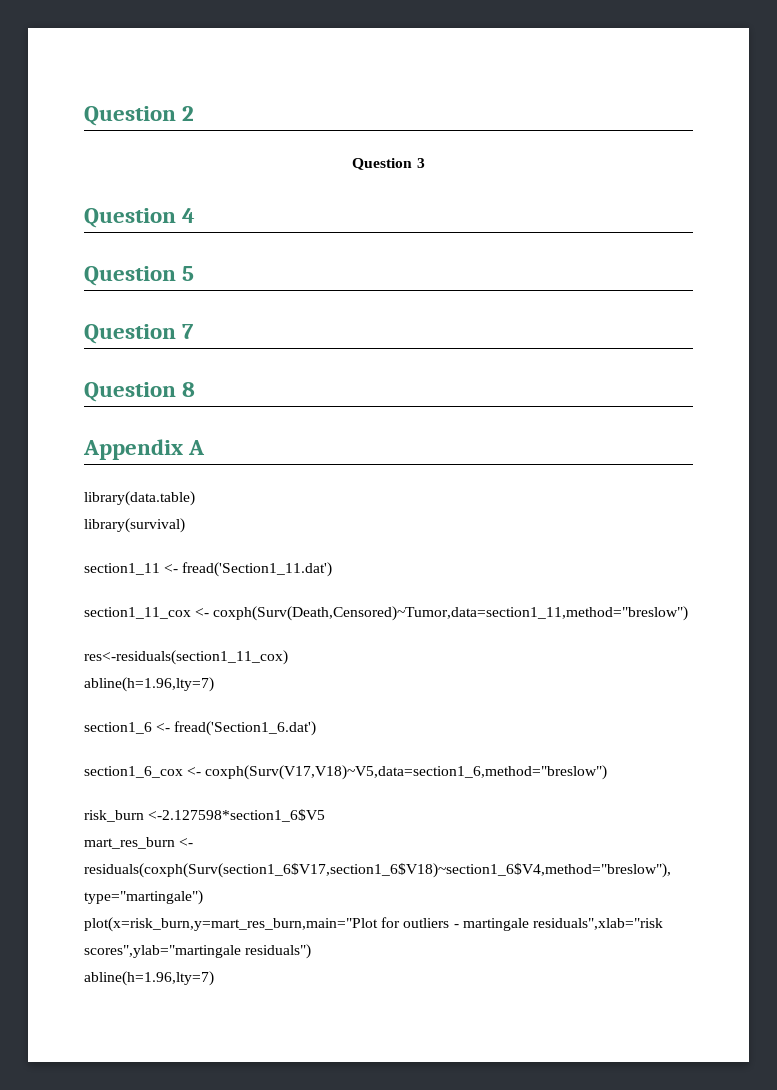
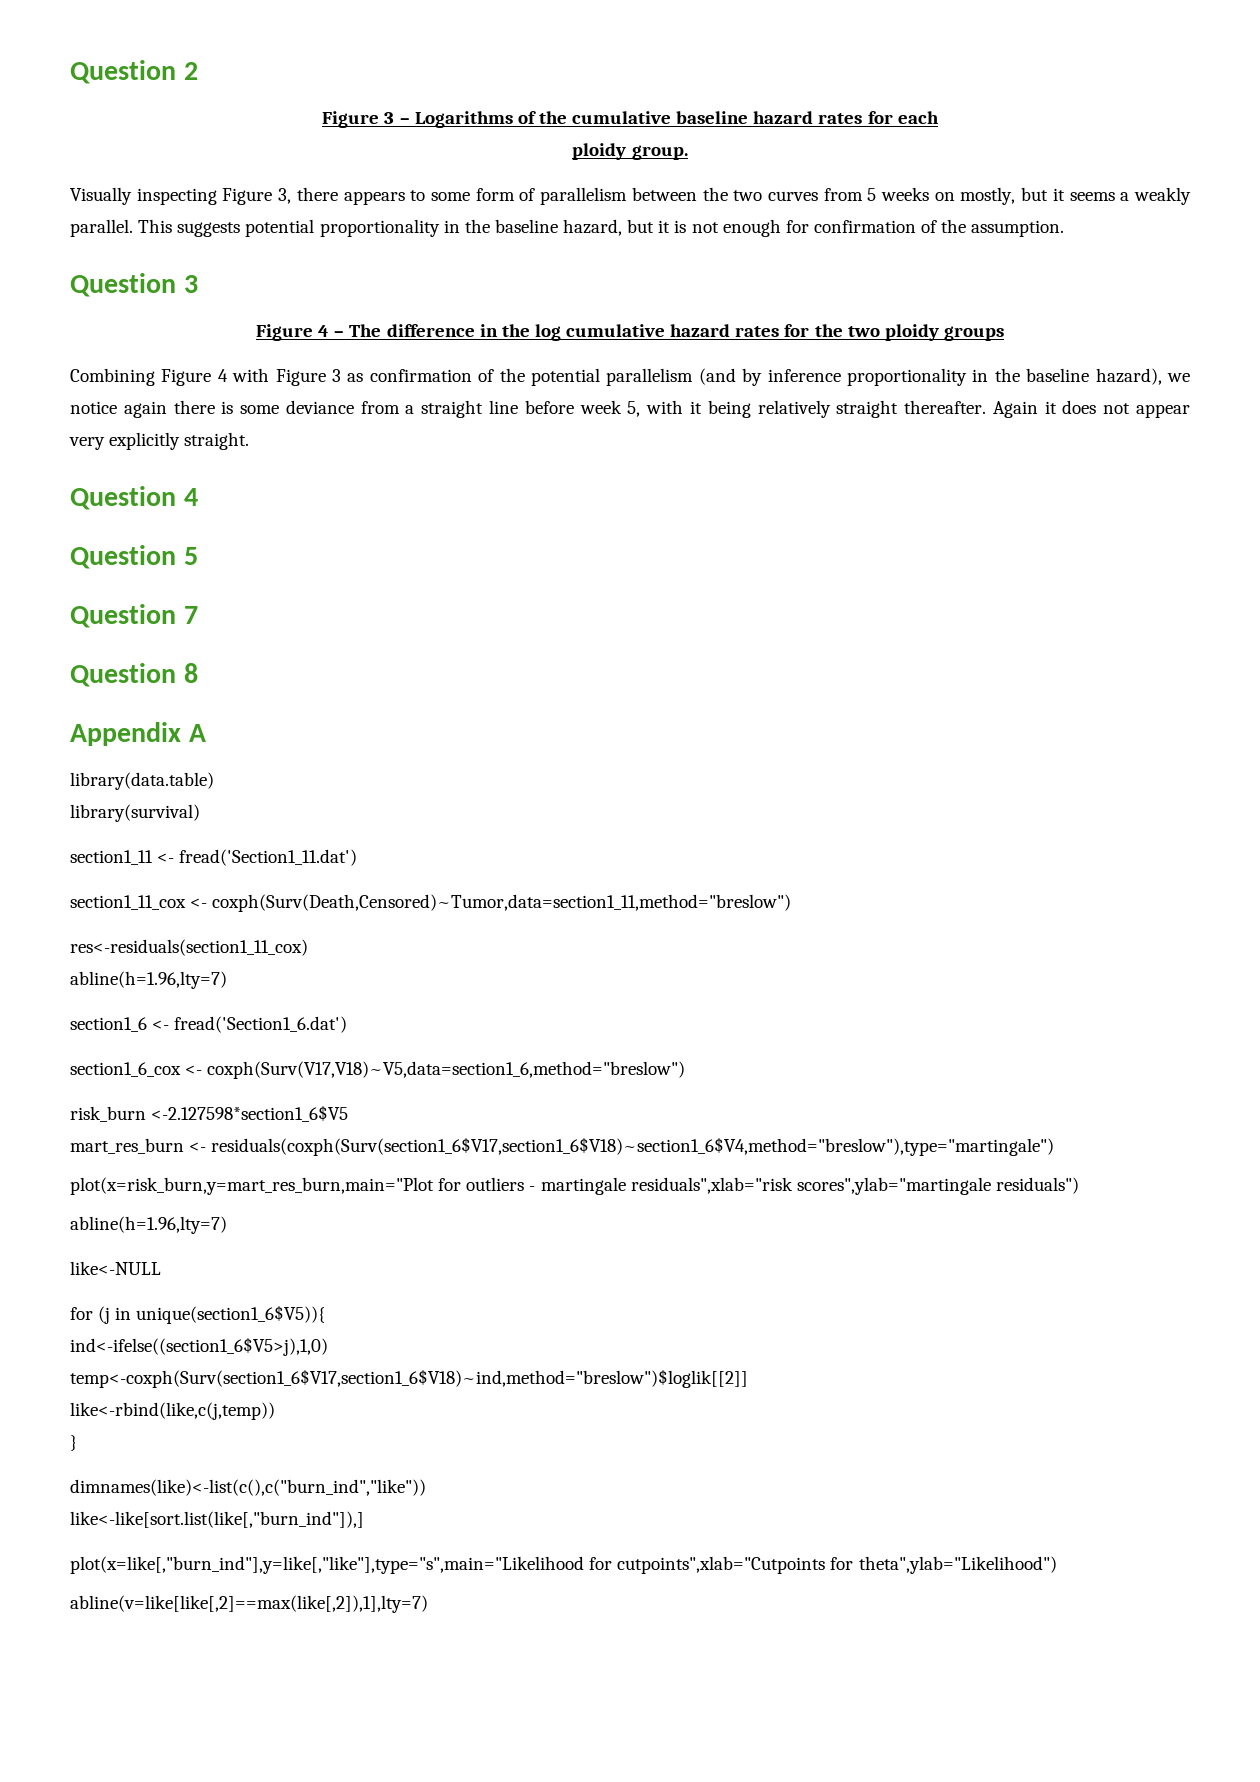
+ Figure 3 – Logarithms of the cumulative baseline hazard rates for each
+ ploidy group.
+ Visually inspecting Figure 3, there appears to some form of parallelism between the two curves from 5 weeks on mostly, but it seems a weakly parallel. This suggests potential proportionality in the baseline hazard, but it is not enough for confirmation of the assumption.
  Question 3
+ Figure 4 – The difference in the log cumulative hazard rates for the two ploidy groups
+ Combining Figure 4 with Figure 3 as confirmation of the potential parallelism (and by inference proportionality in the baseline hazard), we notice again there is some deviance from a straight line before week 5, with it being relatively straight thereafter. Again it does not appear very explicitly straight.
+ like<-NULL
+ for (j in unique(section1_6$V5)){
+ ind<-ifelse((section1_6$V5>j),1,0)
+ temp<-coxph(Surv(section1_6$V17,section1_6$V18)~ind,method="breslow")$loglik[[2]]
+ like<-rbind(like,c(j,temp))
+ }
+ dimnames(like)<-list(c(),c("burn_ind","like"))
+ like<-like[sort.list(like[,"burn_ind"]),]
+ plot(x=like[,"burn_ind"],y=like[,"like"],type="s",main="Likelihood for cutpoints",xlab="Cutpoints for theta",ylab="Likelihood")
+ abline(v=like[like[,2]==max(like[,2]),1],lty=7)

